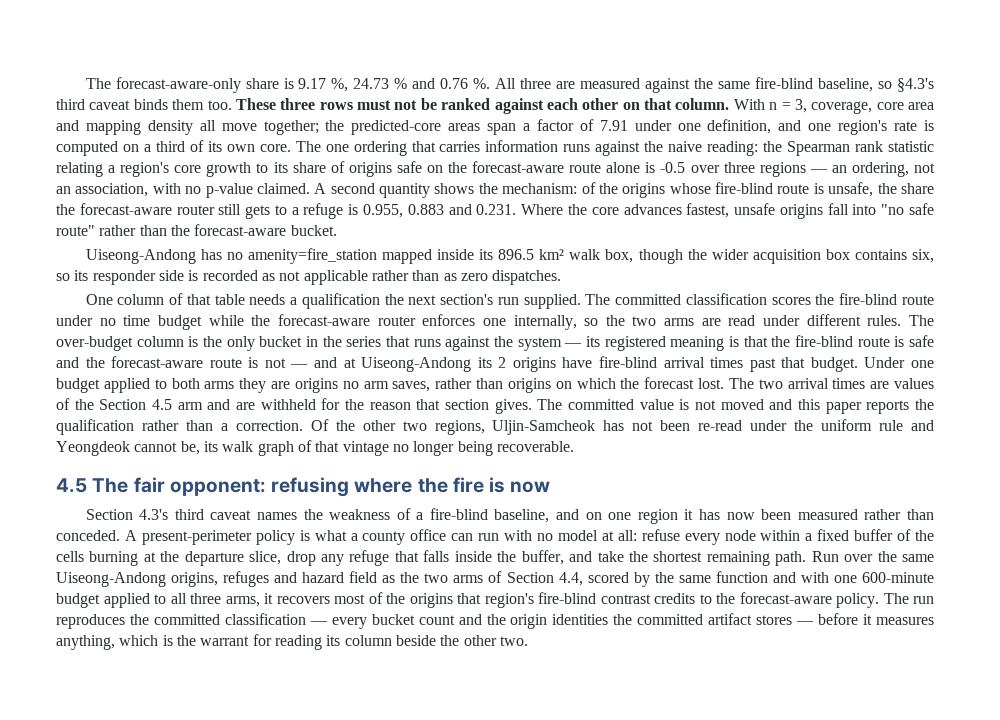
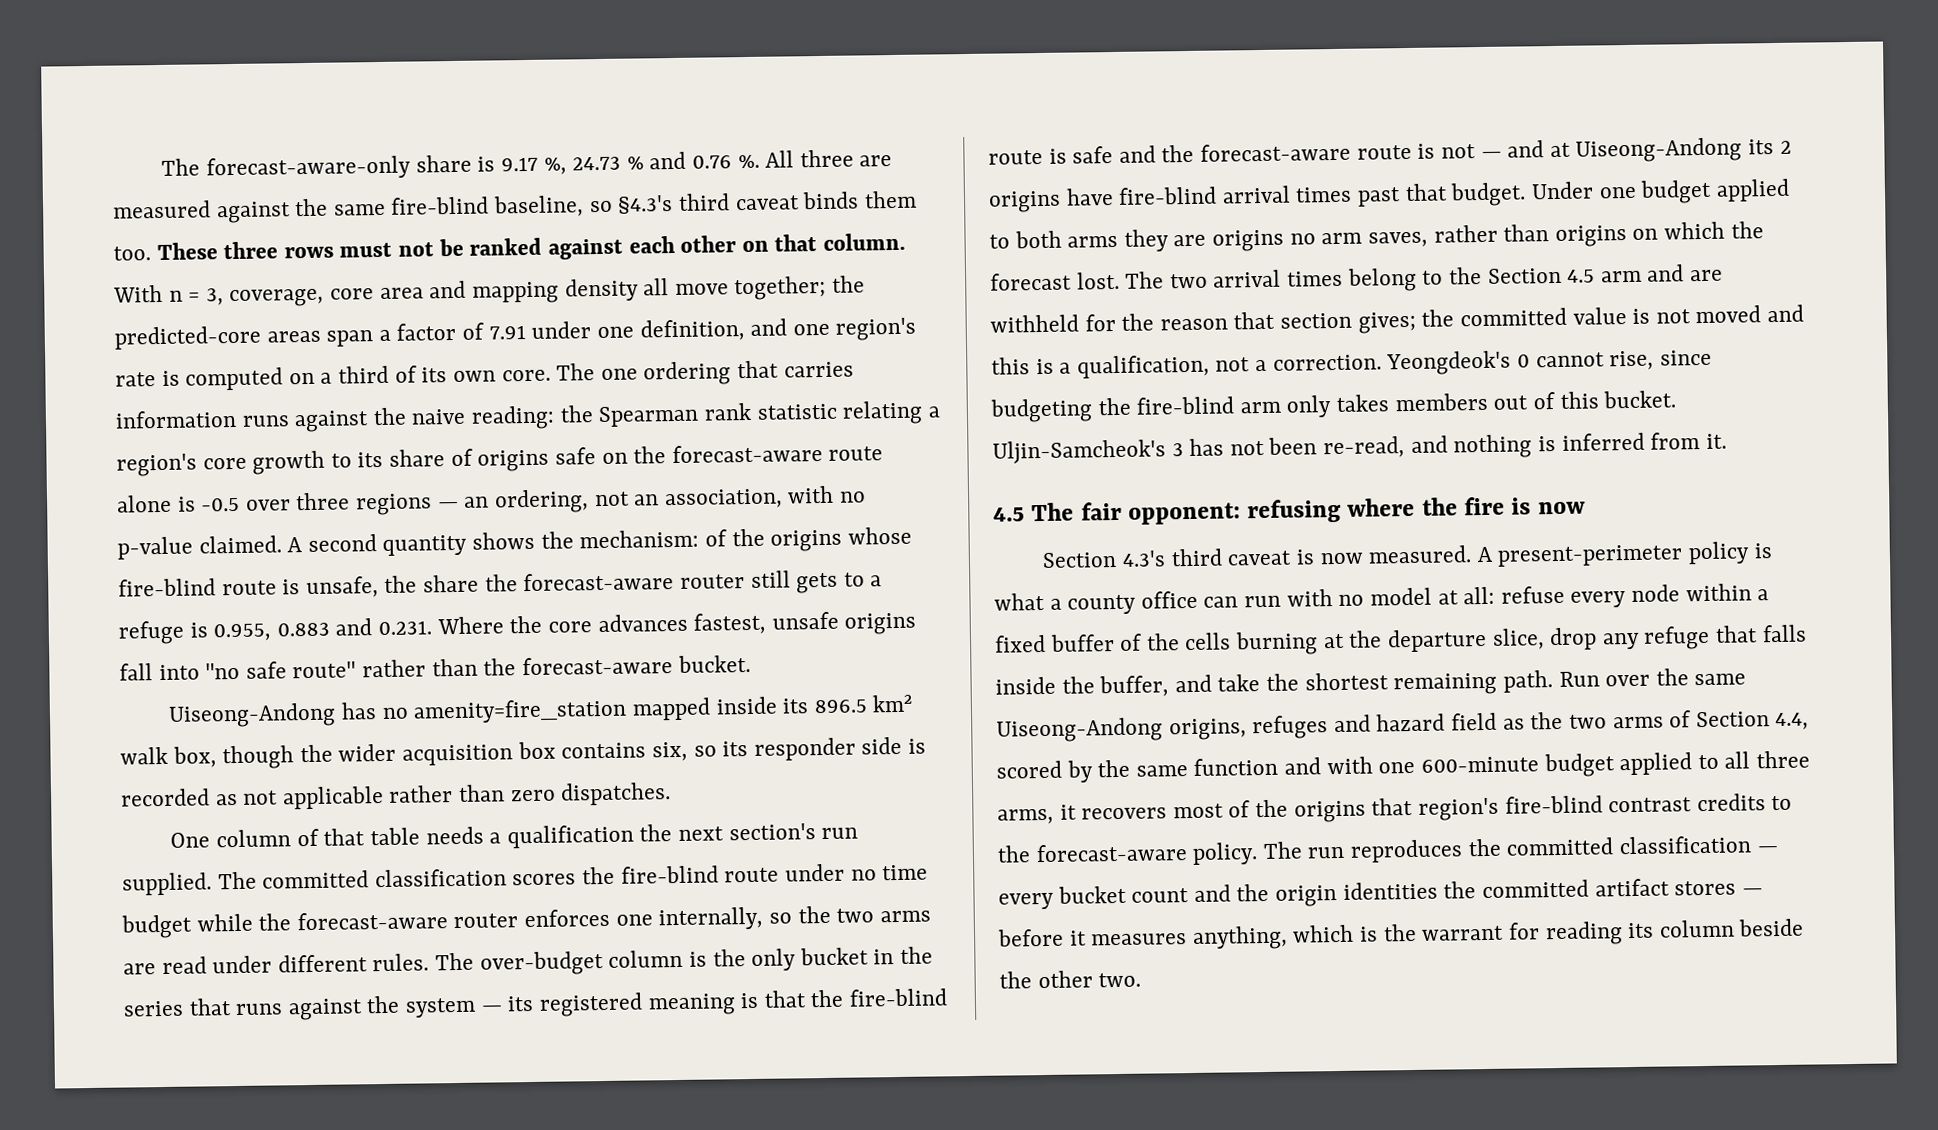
- Uiseong-Andong has no amenity=fire_station mapped inside its 896.5 km² walk box, though the wider acquisition box contains six, so its responder side is recorded as not applicable rather than as zero dispatches.
+ Uiseong-Andong has no amenity=fire_station mapped inside its 896.5 km² walk box, though the wider acquisition box contains six, so its responder side is recorded as not applicable rather than zero dispatches.
- The two arrival times are values of the Section 4.5 arm and are withheld for the reason that section gives. The committed value is not moved and this paper reports the qualification rather than a correction. Of the other two regions, Uljin-Samcheok has not been re-read under the uniform rule and Yeongdeok cannot be, its walk graph of that vintage no longer being recoverable.
+ The two arrival times belong to the Section 4.5 arm and are withheld for the reason that section gives; the committed value is not moved and this is a qualification, not a correction. Yeongdeok's 0 cannot rise, since budgeting the fire-blind arm only takes members out of this bucket. Uljin-Samcheok's 3 has not been re-read, and nothing is inferred from it.
- Section 4.3's third caveat names the weakness of a fire-blind baseline, and on one region it has now been measured rather than conceded.
+ Section 4.3's third caveat is now measured.

